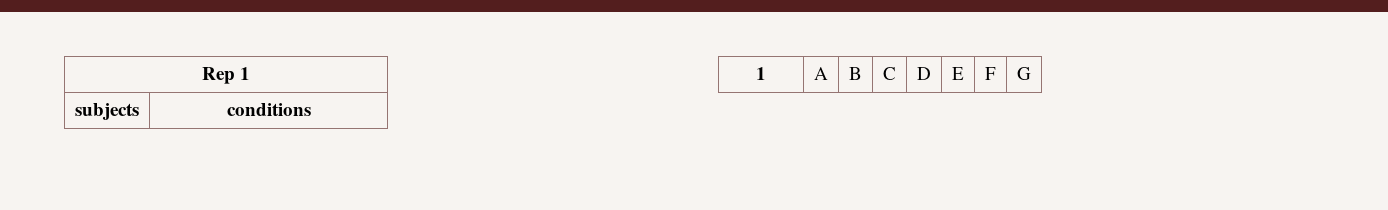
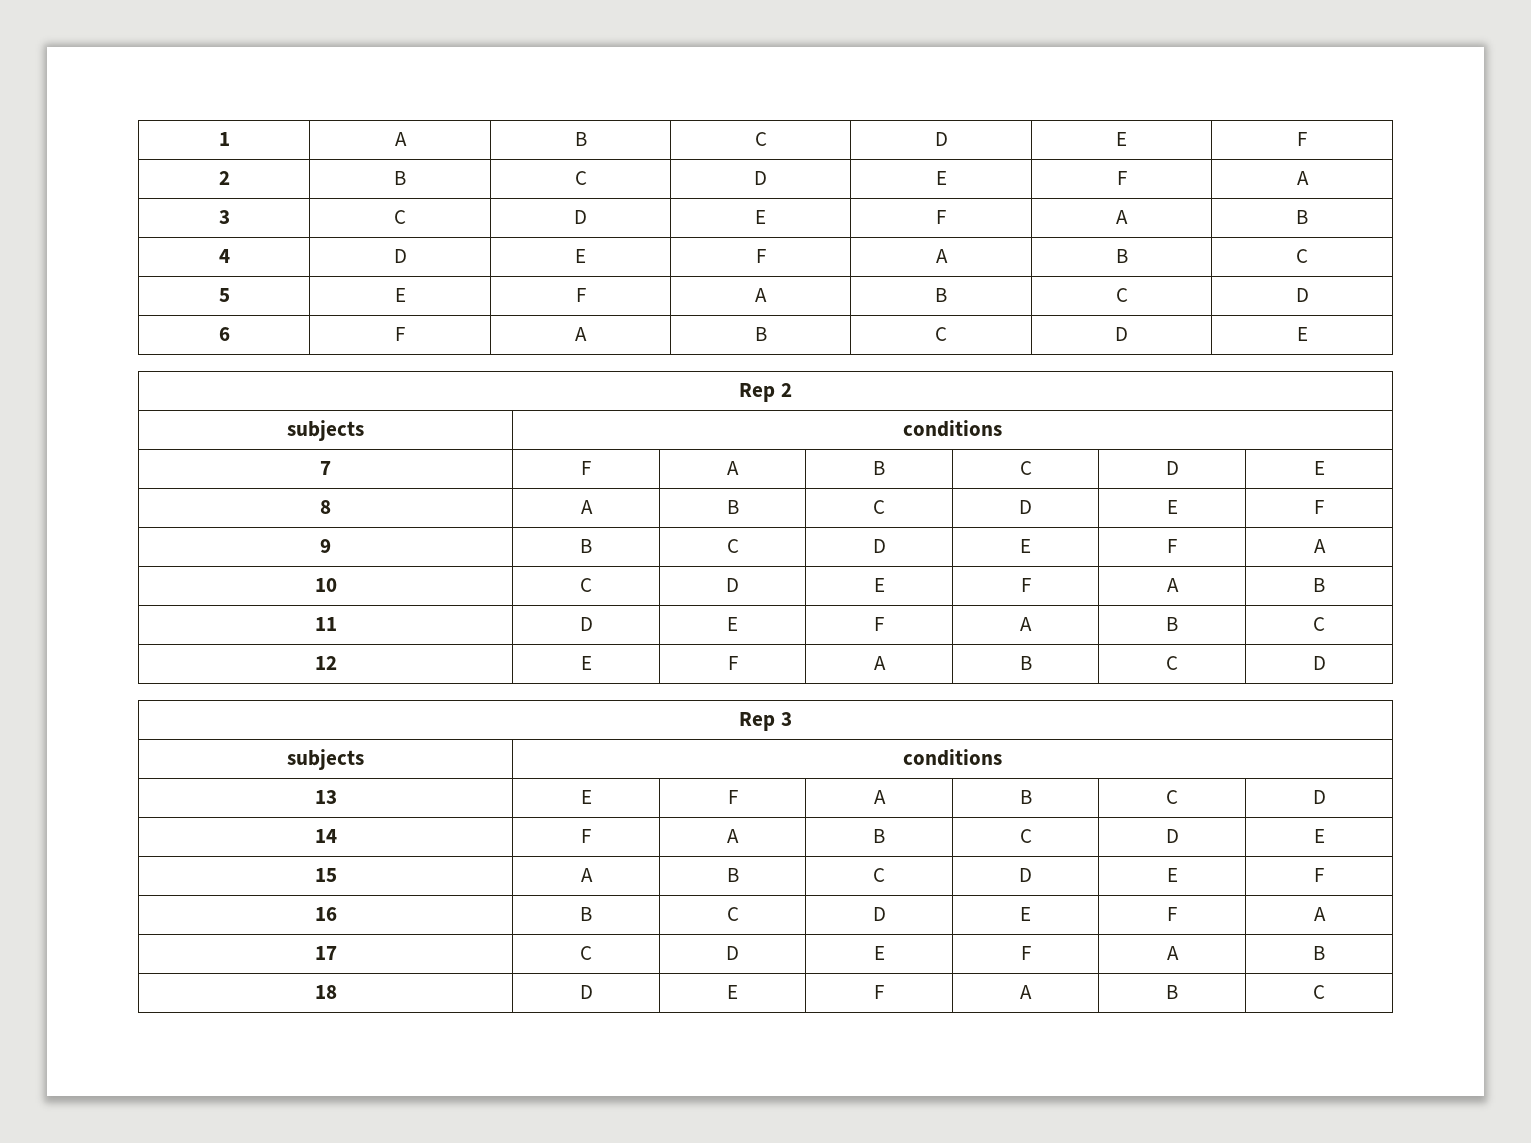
- Rep 1
- subjects | conditions
- 1 | A | B | C | D | E | F | G
+ 1 | A | B | C | D | E | F
+ 2 | B | C | D | E | F | A
+ 3 | C | D | E | F | A | B
+ 4 | D | E | F | A | B | C
+ 5 | E | F | A | B | C | D
+ 6 | F | A | B | C | D | E
+ Rep 2
+ subjects | conditions
+ 7 | F | A | B | C | D | E
+ 8 | A | B | C | D | E | F
+ 9 | B | C | D | E | F | A
+ 10 | C | D | E | F | A | B
+ 11 | D | E | F | A | B | C
+ 12 | E | F | A | B | C | D
+ Rep 3
+ subjects | conditions
+ 13 | E | F | A | B | C | D
+ 14 | F | A | B | C | D | E
+ 15 | A | B | C | D | E | F
+ 16 | B | C | D | E | F | A
+ 17 | C | D | E | F | A | B
+ 18 | D | E | F | A | B | C

